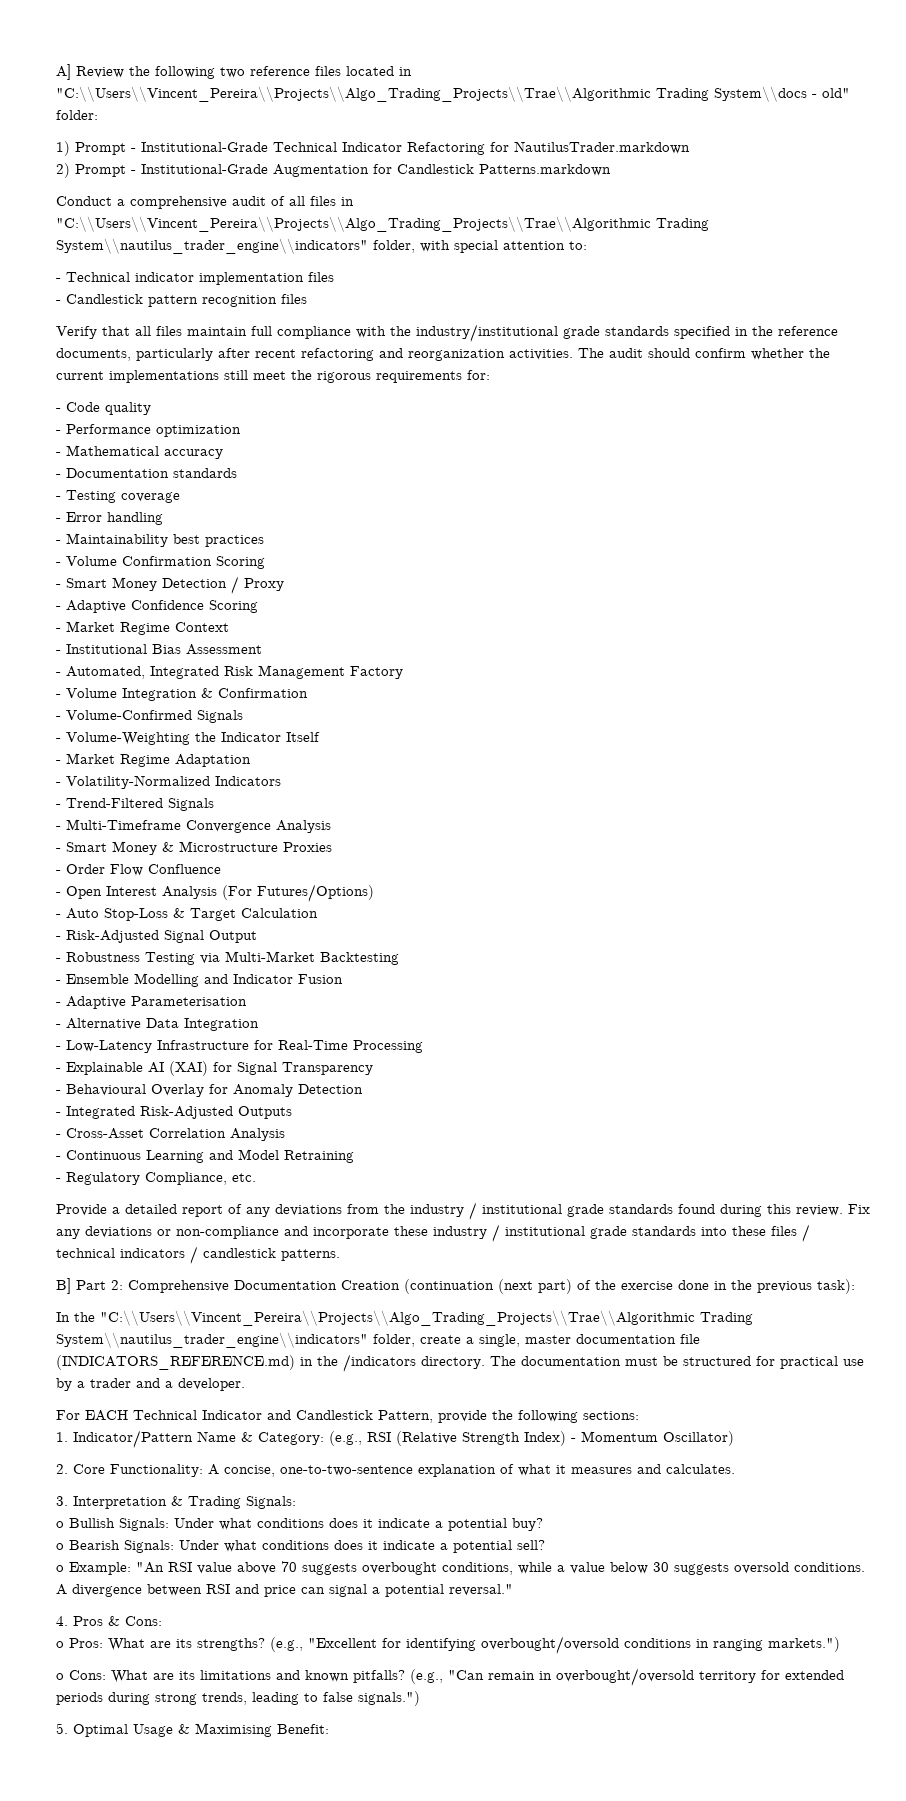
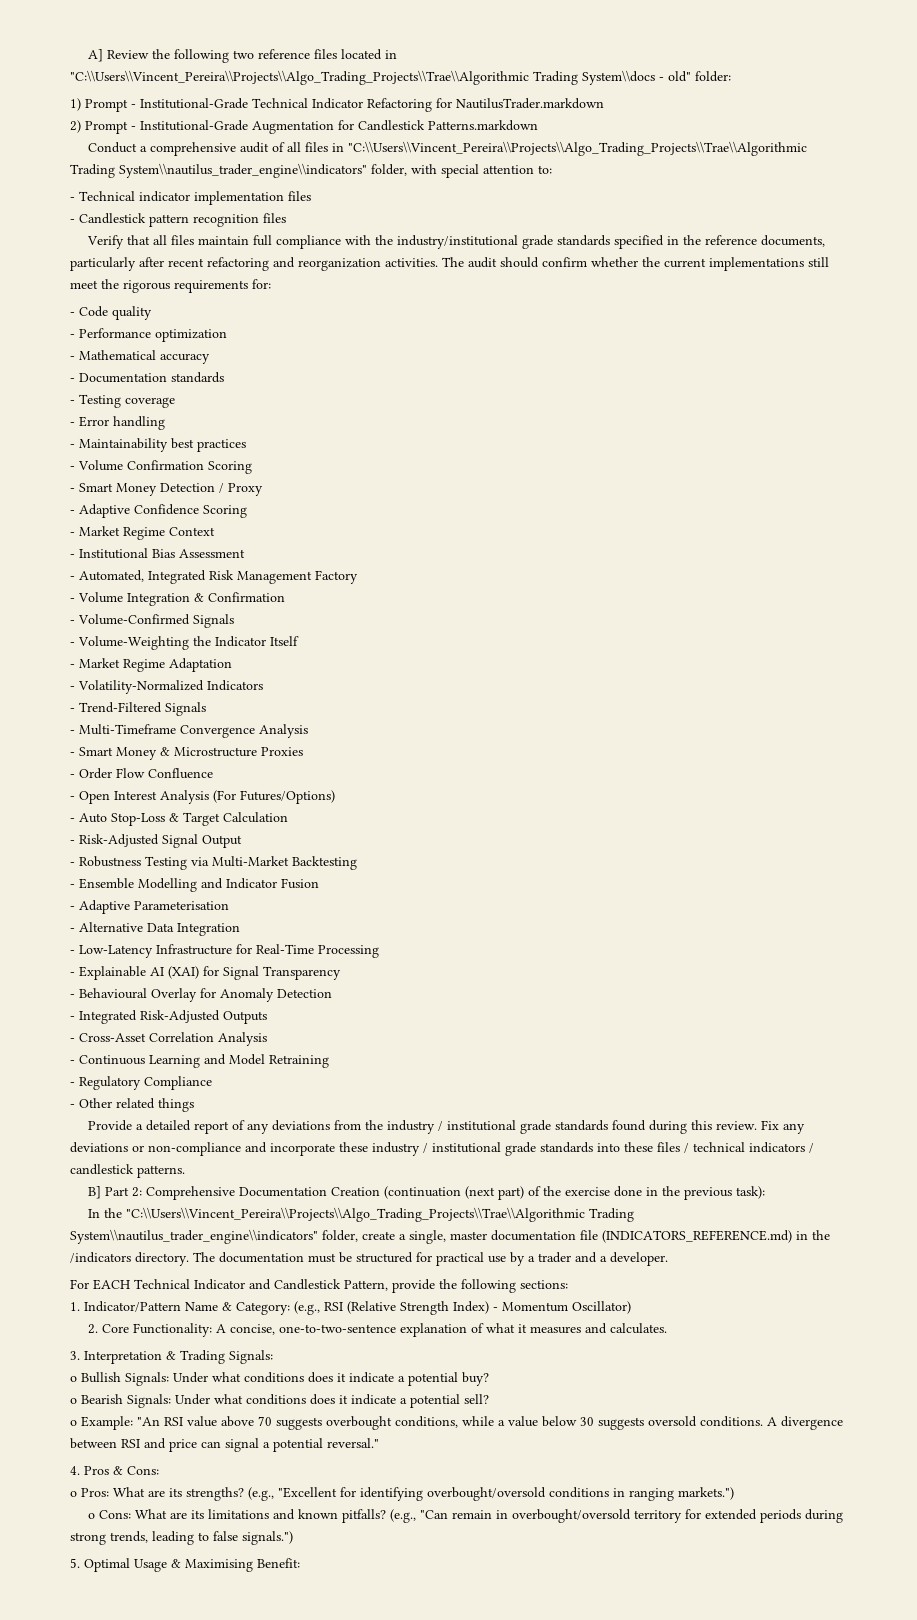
- - Regulatory Compliance, etc.
+ - Regulatory Compliance
+ - Other related things

